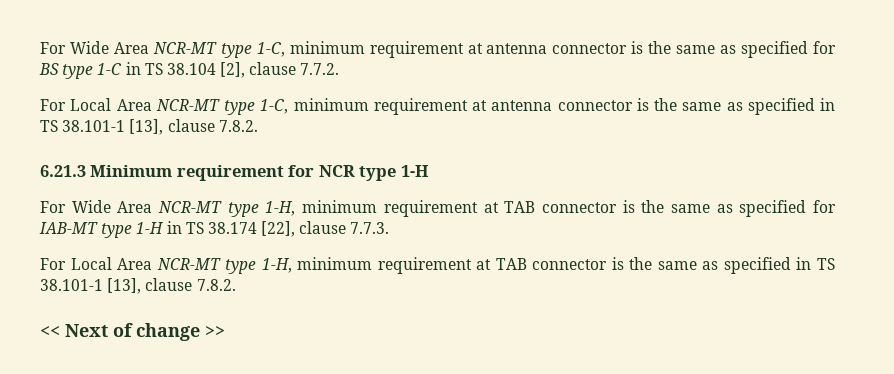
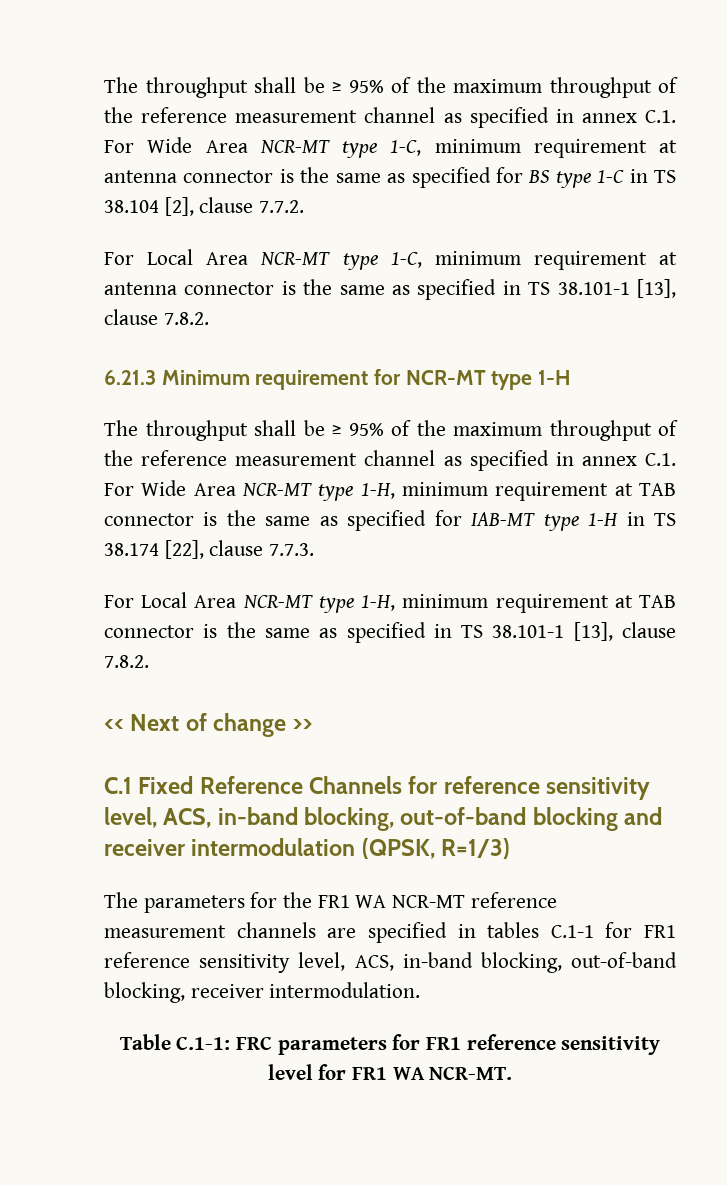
- For Wide Area NCR-MT type 1-C, minimum requirement at antenna connector is the same as specified for BS type 1-C in TS 38.104 [2], clause 7.7.2.
+ The throughput shall be ≥ 95% of the maximum throughput of the reference measurement channel as specified in annex C.1. For Wide Area NCR-MT type 1-C, minimum requirement at antenna connector is the same as specified for BS type 1-C in TS 38.104 [2], clause 7.7.2.
- 6.21.3 Minimum requirement for NCR type 1-H
+ 6.21.3 Minimum requirement for NCR-MT type 1-H
- For Wide Area NCR-MT type 1-H, minimum requirement at TAB connector is the same as specified for IAB-MT type 1-H in TS 38.174 [22], clause 7.7.3.
+ The throughput shall be ≥ 95% of the maximum throughput of the reference measurement channel as specified in annex C.1. For Wide Area NCR-MT type 1-H, minimum requirement at TAB connector is the same as specified for IAB-MT type 1-H in TS 38.174 [22], clause 7.7.3.
+ C.1 Fixed Reference Channels for reference sensitivity level, ACS, in-band blocking, out-of-band blocking and receiver intermodulation (QPSK, R=1/3)
+ The parameters for the FR1 WA NCR-MT reference measurement channels are specified in tables C.1-1 for FR1 reference sensitivity level, ACS, in-band blocking, out-of-band blocking, receiver intermodulation.
+ Table C.1-1: FRC parameters for FR1 reference sensitivity level for FR1 WA NCR-MT.

